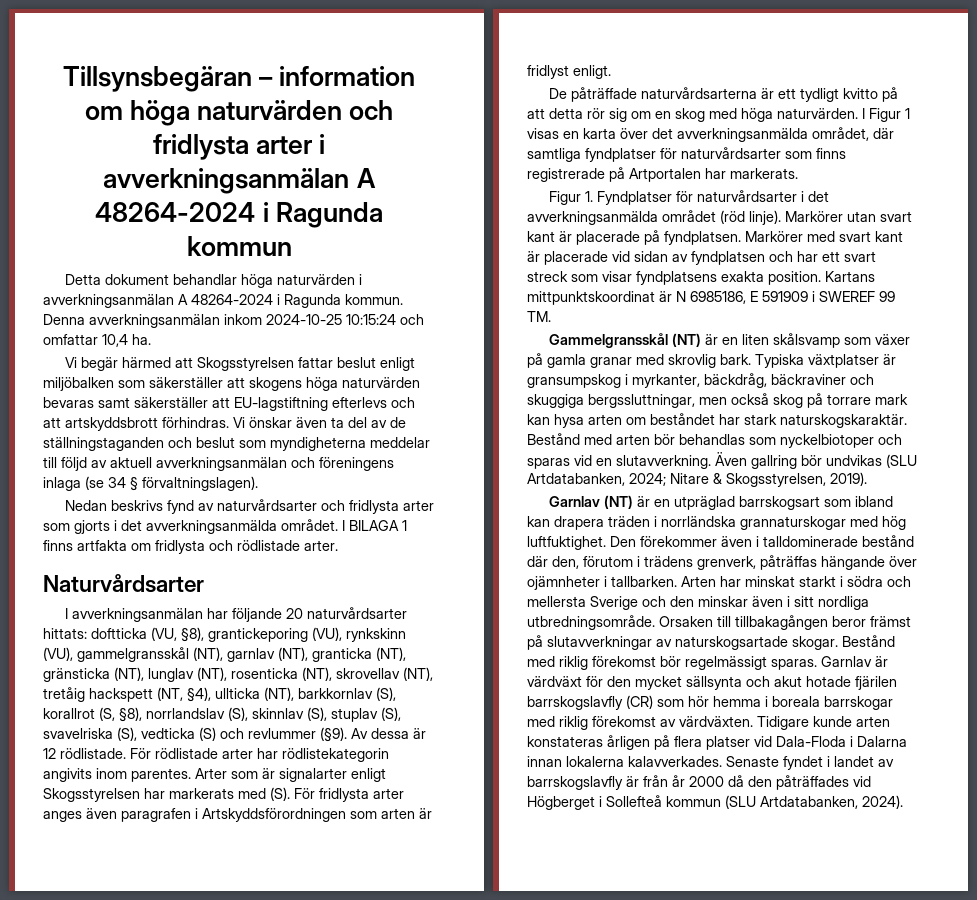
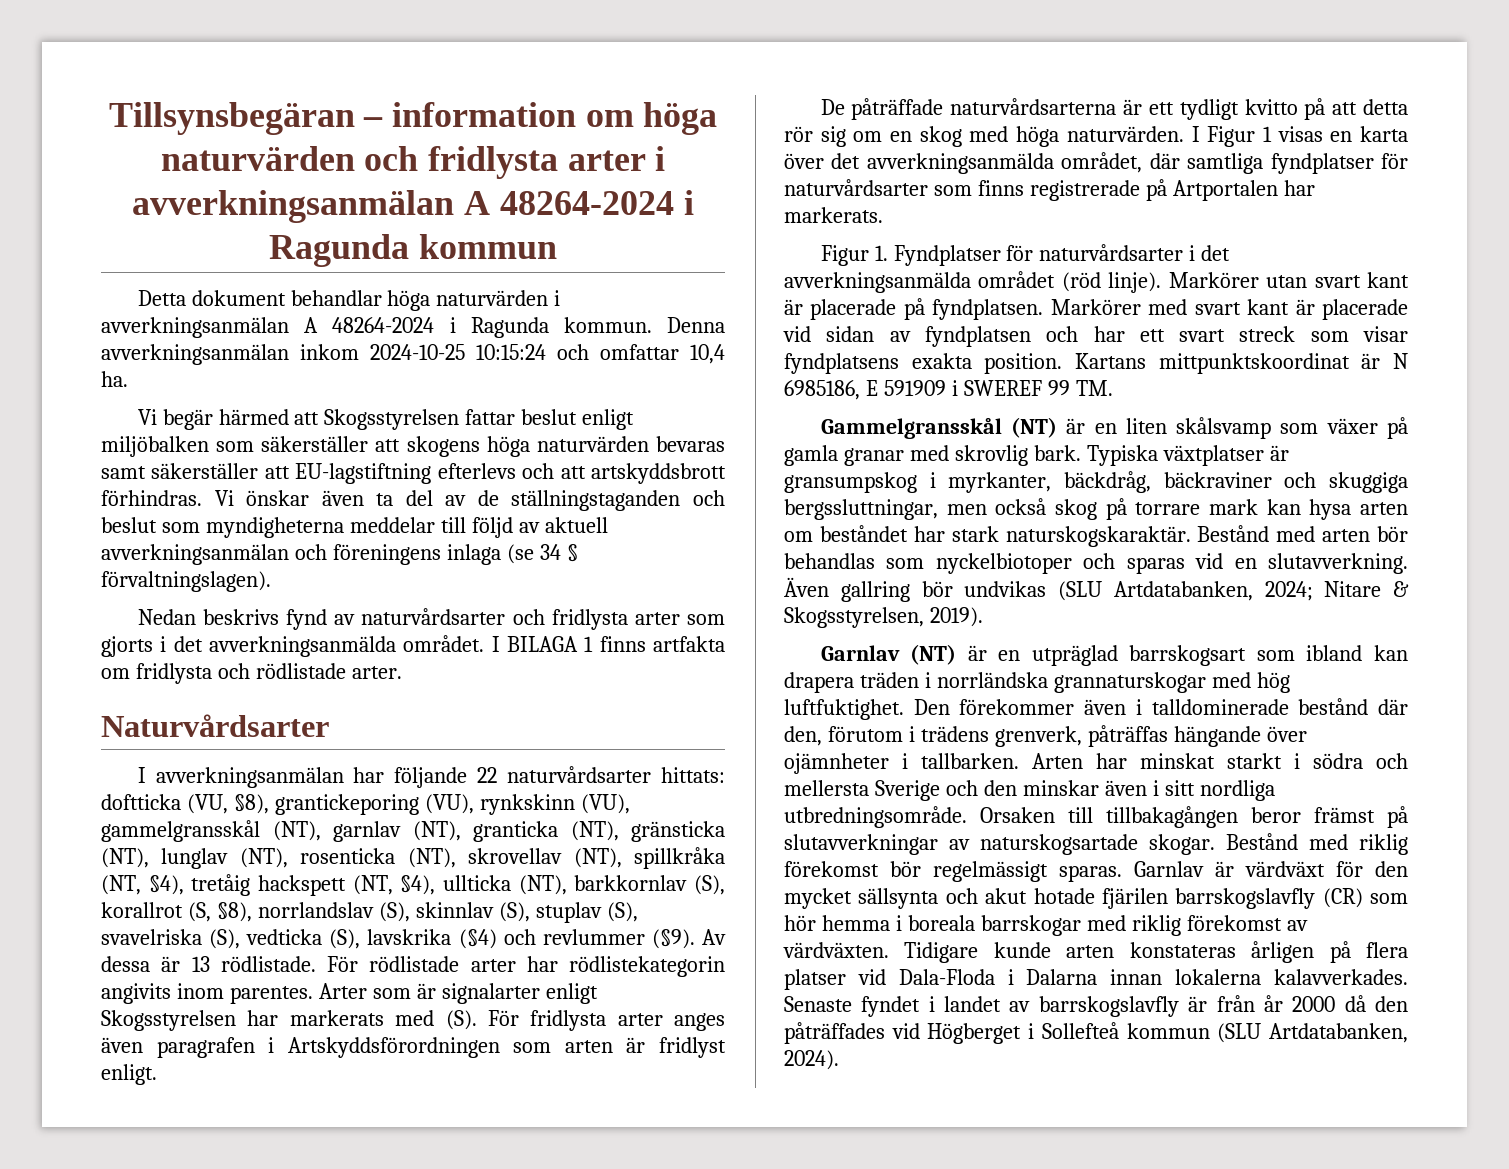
- I avverkningsanmälan har följande 20 naturvårdsarter hittats: doftticka (VU, §8), grantickeporing (VU), rynkskinn (VU), gammelgransskål (NT), garnlav (NT), granticka (NT), gränsticka (NT), lunglav (NT), rosenticka (NT), skrovellav (NT), tretåig hackspett (NT, §4), ullticka (NT), barkkornlav (S), korallrot (S, §8), norrlandslav (S), skinnlav (S), stuplav (S), svavelriska (S), vedticka (S) och revlummer (§9).
+ I avverkningsanmälan har följande 22 naturvårdsarter hittats: doftticka (VU, §8), grantickeporing (VU), rynkskinn (VU), gammelgransskål (NT), garnlav (NT), granticka (NT), gränsticka (NT), lunglav (NT), rosenticka (NT), skrovellav (NT), spillkråka (NT, §4), tretåig hackspett (NT, §4), ullticka (NT), barkkornlav (S), korallrot (S, §8), norrlandslav (S), skinnlav (S), stuplav (S), svavelriska (S), vedticka (S), lavskrika (§4) och revlummer (§9).
- Av dessa är 12 rödlistade.
+ Av dessa är 13 rödlistade.

